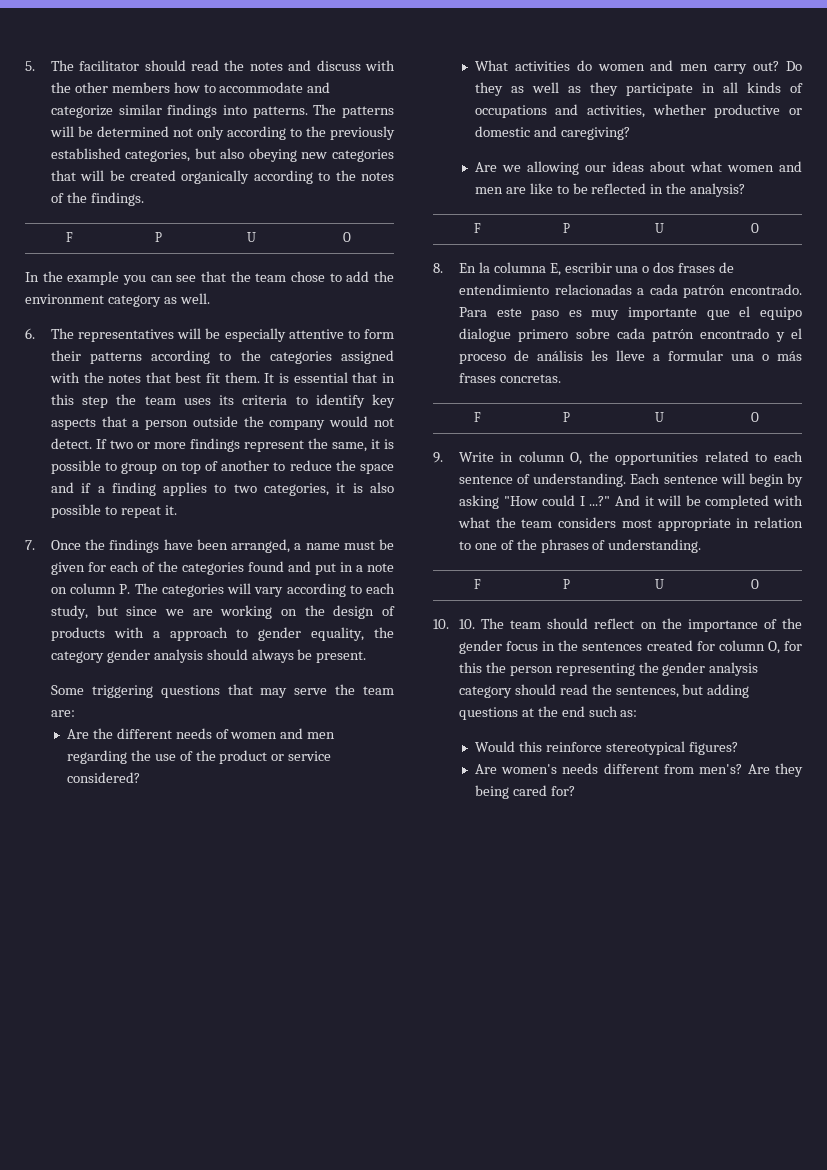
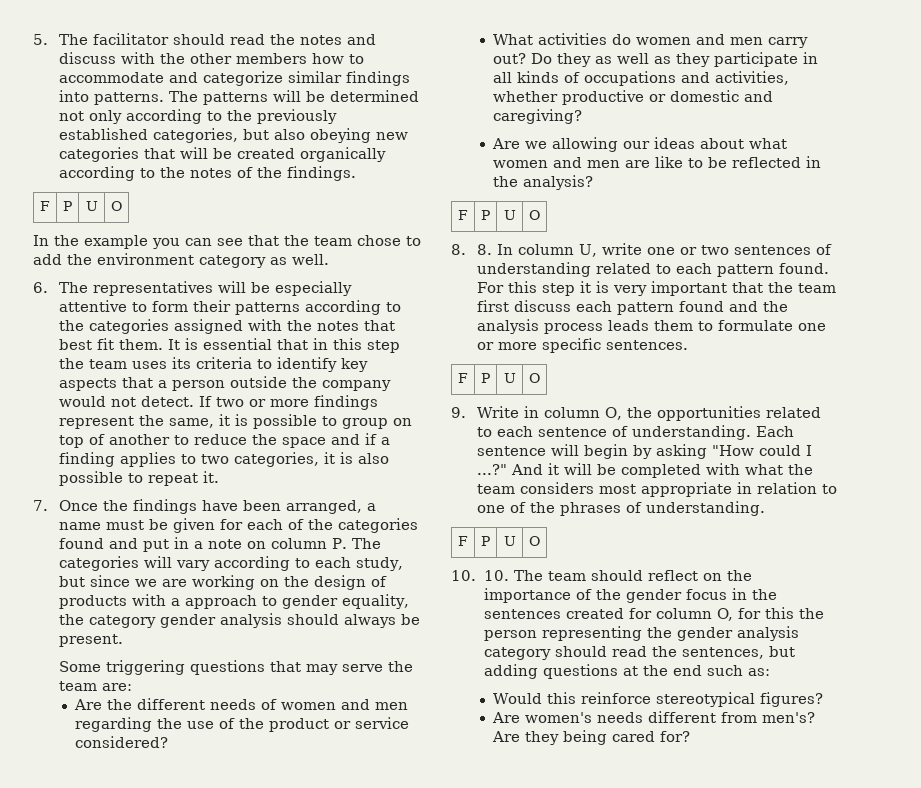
- 8. En la columna E, escribir una o dos frases de entendimiento relacionadas a cada patrón encontrado. Para este paso es muy importante que el equipo dialogue primero sobre cada patrón encontrado y el proceso de análisis les lleve a formular una o más frases concretas.
+ 8. 8. In column U, write one or two sentences of understanding related to each pattern found. For this step it is very important that the team first discuss each pattern found and the analysis process leads them to formulate one or more specific sentences.

